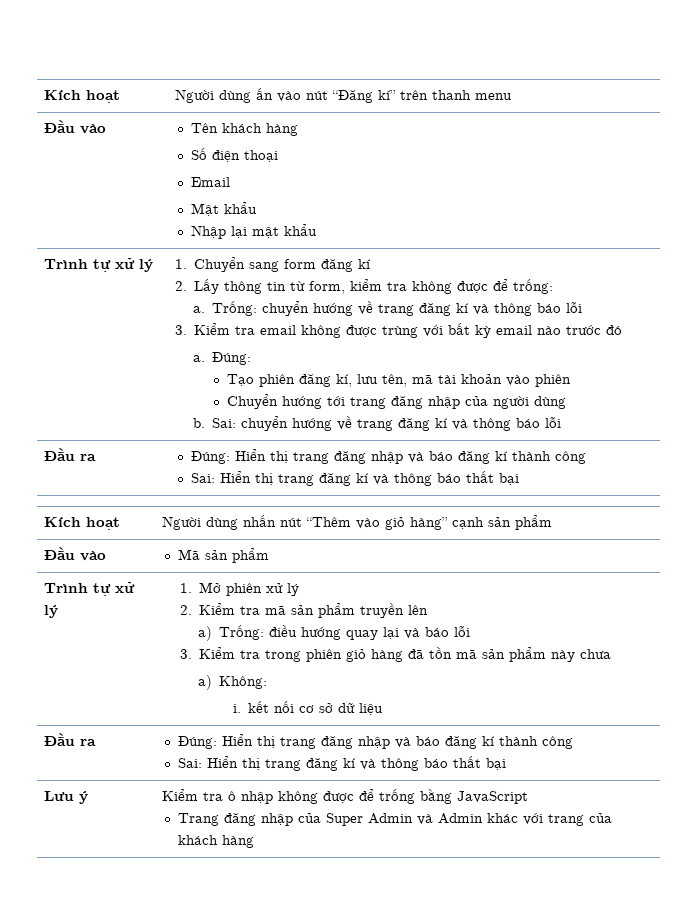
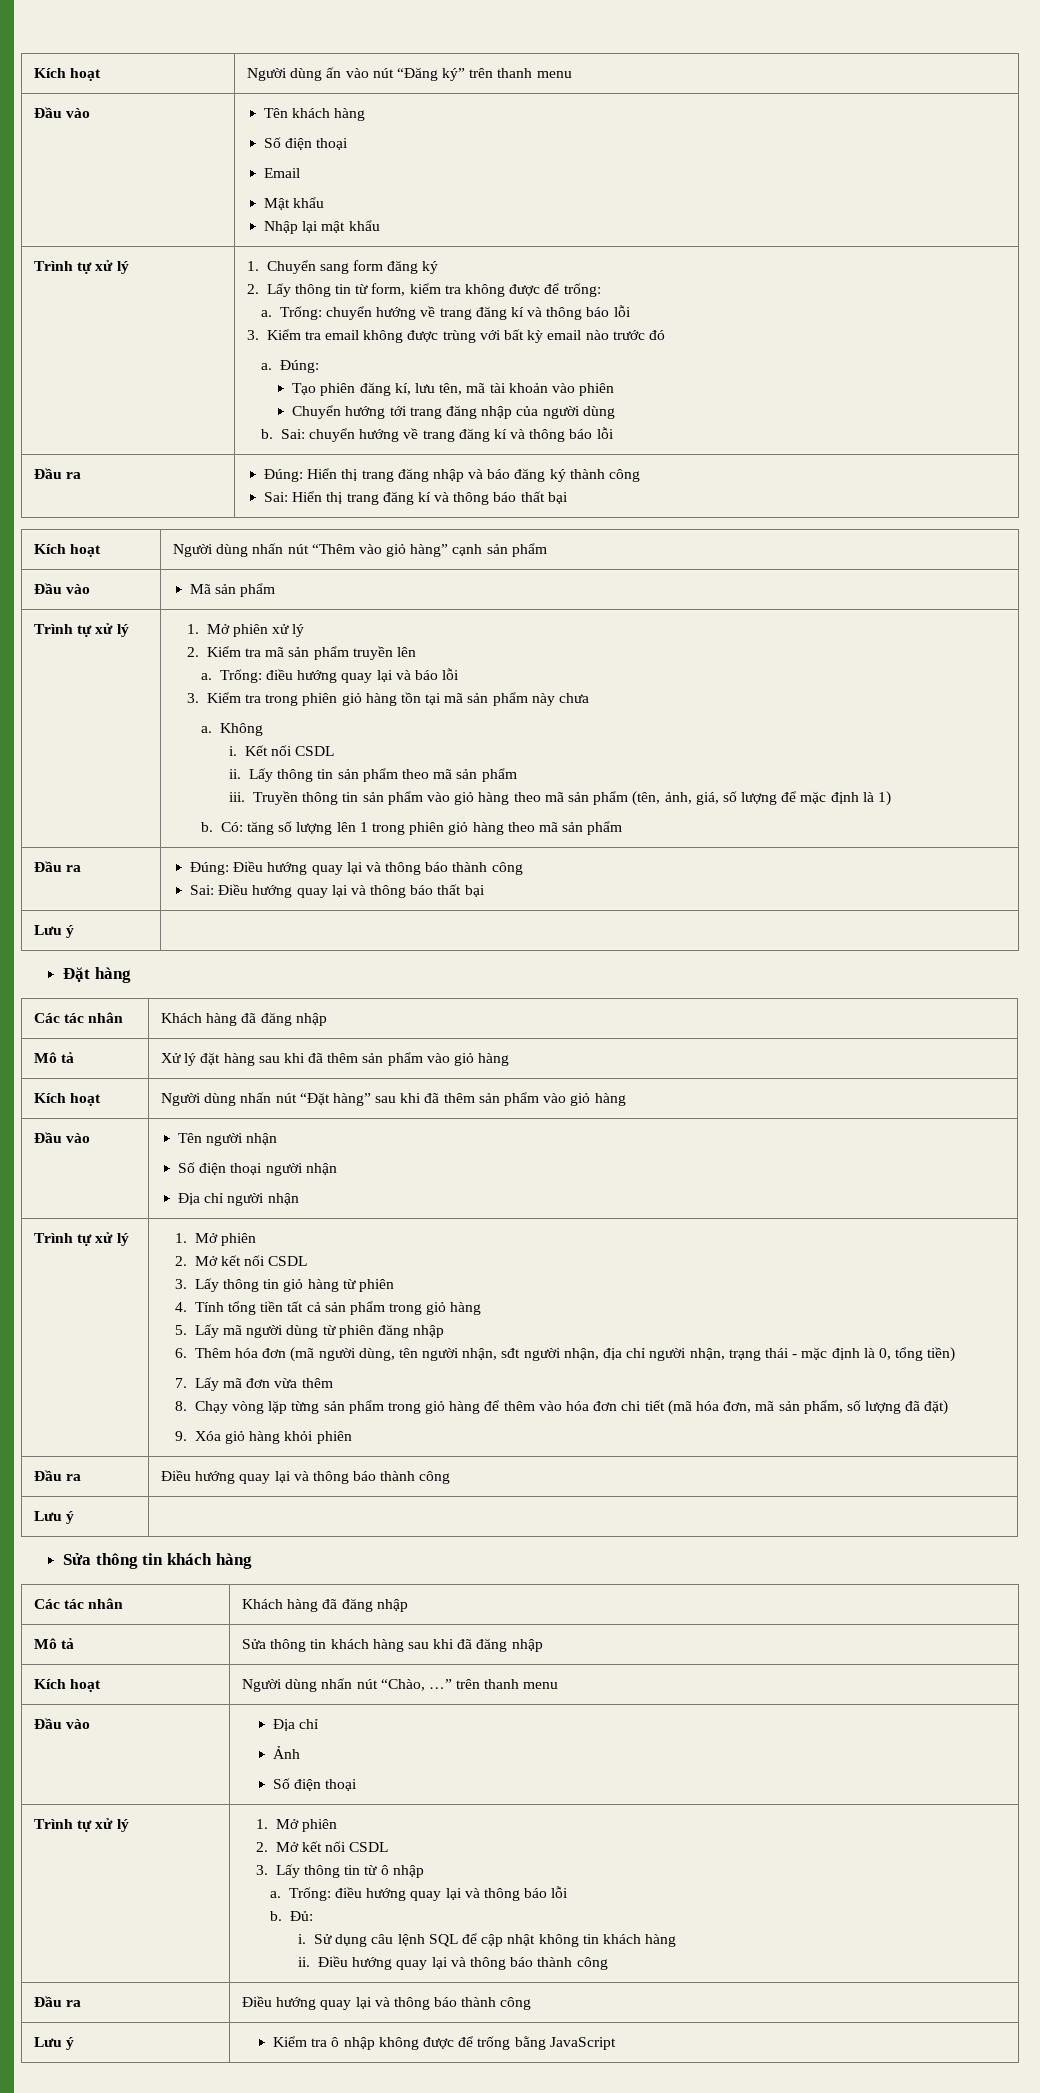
- Kích hoạt | Người dùng ấn vào nút “Đăng kí” trên thanh menu
+ Kích hoạt | Người dùng ấn vào nút “Đăng ký” trên thanh menu
- 1. Chuyển sang form đăng kí
+ 1. Chuyển sang form đăng ký
  Sai: chuyển hướng về trang đăng kí và thông báo lỗi
- Đầu ra | Đúng: Hiển thị trang đăng nhập và báo đăng kí thành công
+ Đầu ra | Đúng: Hiển thị trang đăng nhập và báo đăng ký thành công
- a) Trống: điều hướng quay lại và báo lỗi
+ a. Trống: điều hướng quay lại và báo lỗi
- 3. Kiểm tra trong phiên giỏ hàng đã tồn mã sản phẩm này chưa
+ 3. Kiểm tra trong phiên giỏ hàng tồn tại mã sản phẩm này chưa
- a) Không:
- i. kết nối cơ sở dữ liệu
- Đầu ra | Đúng: Hiển thị trang đăng nhập và báo đăng kí thành công
- Sai: Hiển thị trang đăng kí và thông báo thất bại
+ a. Không
+ i. Kết nối CSDL
+ ii. Lấy thông tin sản phẩm theo mã sản phẩm
+ iii. Truyền thông tin sản phẩm vào giỏ hàng theo mã sản phẩm (tên, ảnh, giá, số lượng để mặc định là 1)
+ b. Có: tăng số lượng lên 1 trong phiên giỏ hàng theo mã sản phẩm
+ Đầu ra | Đúng: Điều hướng quay lại và thông báo thành công
+ Sai: Điều hướng quay lại và thông báo thất bại
+ Lưu ý |
+ Đặt hàng
+ Các tác nhân | Khách hàng đã đăng nhập
+ Mô tả | Xử lý đặt hàng sau khi đã thêm sản phẩm vào giỏ hàng
+ Kích hoạt | Người dùng nhấn nút “Đặt hàng” sau khi đã thêm sản phẩm vào giỏ hàng
+ Đầu vào | Tên người nhận
+ Số điện thoại người nhận
+ Địa chỉ người nhận
+ Trình tự xử lý | 1. Mở phiên
+ 2. Mở kết nối CSDL
+ 3. Lấy thông tin giỏ hàng từ phiên
+ 4. Tính tổng tiền tất cả sản phẩm trong giỏ hàng
+ 5. Lấy mã người dùng từ phiên đăng nhập
+ 6. Thêm hóa đơn (mã người dùng, tên người nhận, sđt người nhận, địa chỉ người nhận, trạng thái - mặc định là 0, tổng tiền)
+ 7. Lấy mã đơn vừa thêm
+ 8. Chạy vòng lặp từng sản phẩm trong giỏ hàng để thêm vào hóa đơn chi tiết (mã hóa đơn, mã sản phẩm, số lượng đã đặt)
+ 9. Xóa giỏ hàng khỏi phiên
+ Đầu ra | Điều hướng quay lại và thông báo thành công
+ Lưu ý |
+ Sửa thông tin khách hàng
+ Các tác nhân | Khách hàng đã đăng nhập
+ Mô tả | Sửa thông tin khách hàng sau khi đã đăng nhập
+ Kích hoạt | Người dùng nhấn nút “Chào, …” trên thanh menu
+ Đầu vào | Địa chỉ
+ Ảnh
+ Số điện thoại
+ Trình tự xử lý | 1. Mở phiên
+ 2. Mở kết nối CSDL
+ 3. Lấy thông tin từ ô nhập
+ a. Trống: điều hướng quay lại và thông báo lỗi
+ b. Đủ:
+ i. Sử dụng câu lệnh SQL để cập nhật không tin khách hàng
+ ii. Điều hướng quay lại và thông báo thành công
+ Đầu ra | Điều hướng quay lại và thông báo thành công
  Lưu ý | Kiểm tra ô nhập không được để trống bằng JavaScript
- Trang đăng nhập của Super Admin và Admin khác với trang của khách hàng

